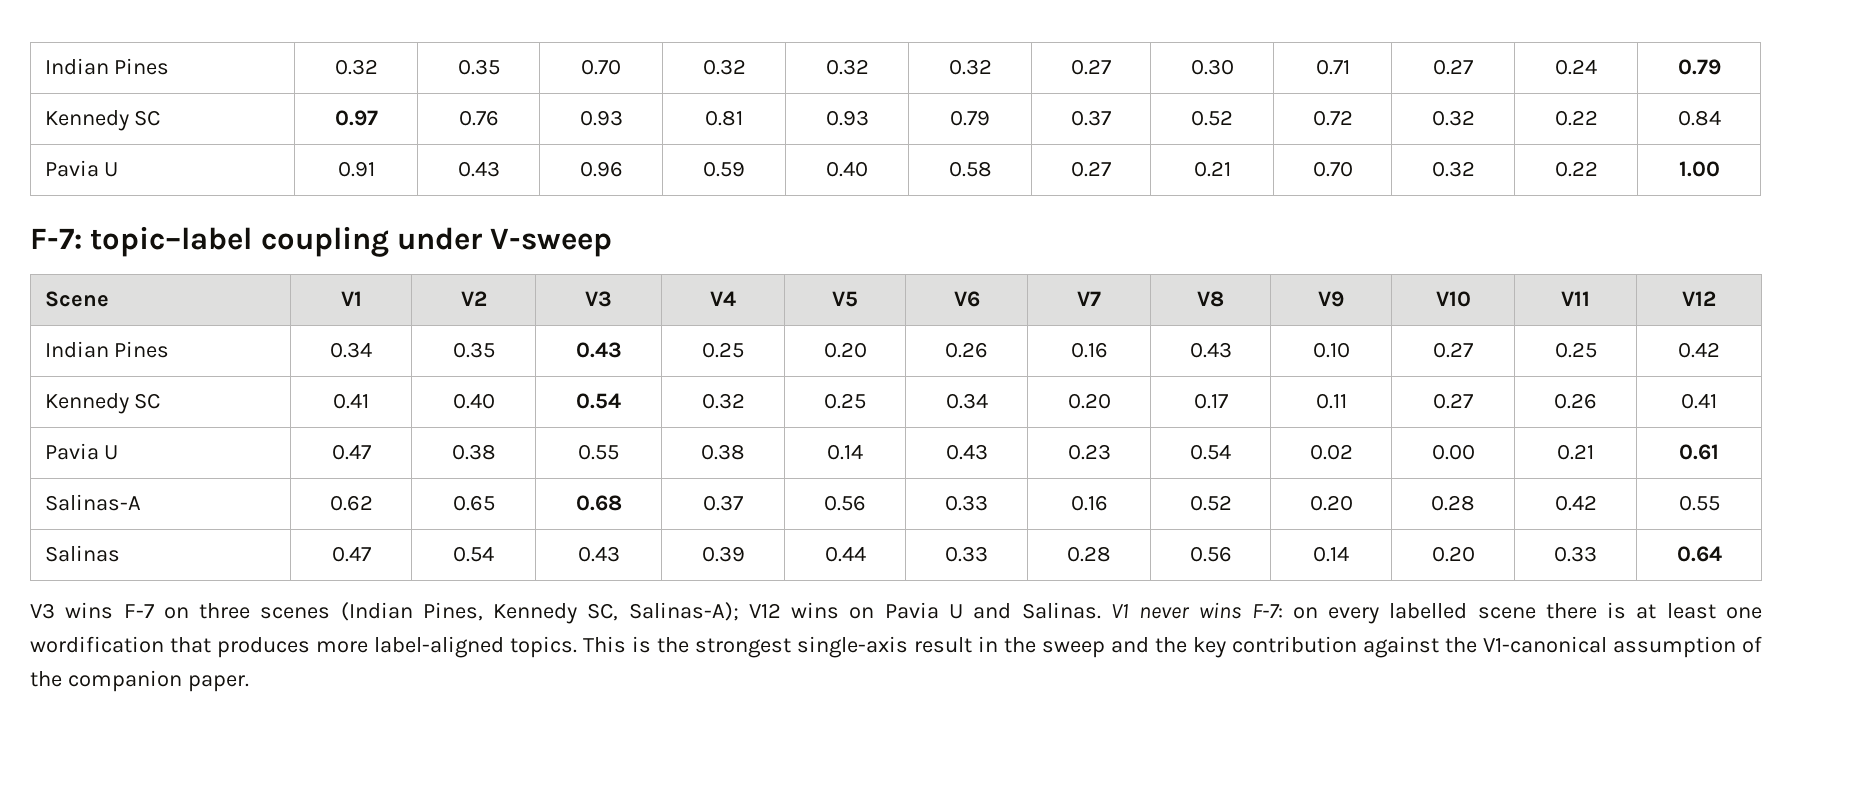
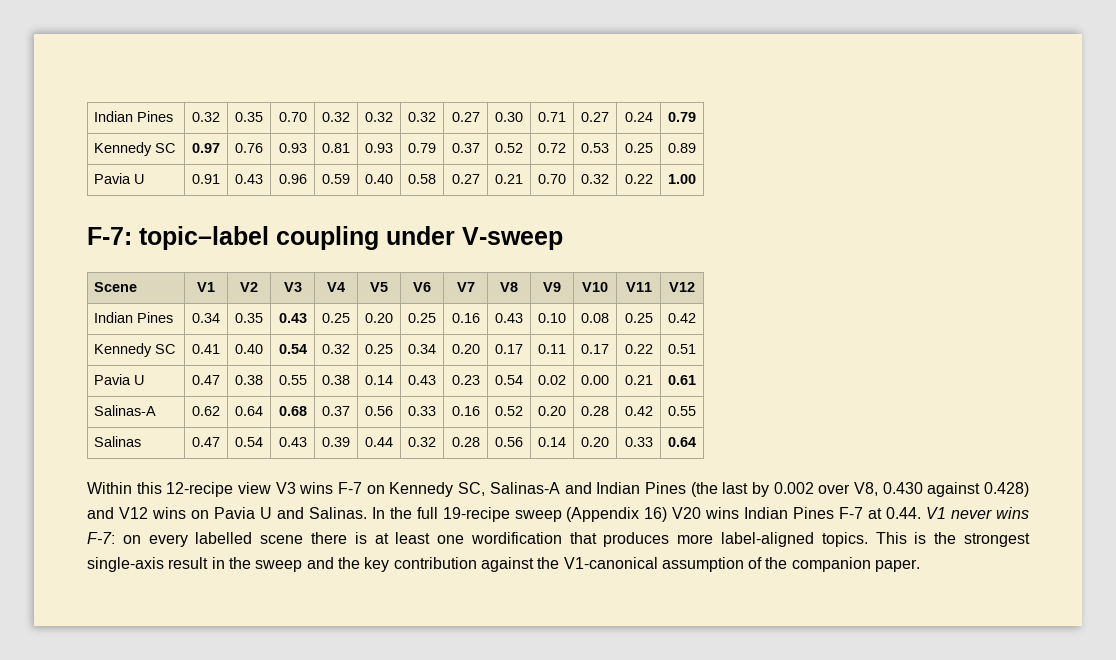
- Kennedy SC | 0.97 | 0.76 | 0.93 | 0.81 | 0.93 | 0.79 | 0.37 | 0.52 | 0.72 | 0.32 | 0.22 | 0.84
+ Kennedy SC | 0.97 | 0.76 | 0.93 | 0.81 | 0.93 | 0.79 | 0.37 | 0.52 | 0.72 | 0.53 | 0.25 | 0.89
- Indian Pines | 0.34 | 0.35 | 0.43 | 0.25 | 0.20 | 0.26 | 0.16 | 0.43 | 0.10 | 0.27 | 0.25 | 0.42
+ Indian Pines | 0.34 | 0.35 | 0.43 | 0.25 | 0.20 | 0.25 | 0.16 | 0.43 | 0.10 | 0.08 | 0.25 | 0.42
- Kennedy SC | 0.41 | 0.40 | 0.54 | 0.32 | 0.25 | 0.34 | 0.20 | 0.17 | 0.11 | 0.27 | 0.26 | 0.41
+ Kennedy SC | 0.41 | 0.40 | 0.54 | 0.32 | 0.25 | 0.34 | 0.20 | 0.17 | 0.11 | 0.17 | 0.22 | 0.51
- Salinas-A | 0.62 | 0.65 | 0.68 | 0.37 | 0.56 | 0.33 | 0.16 | 0.52 | 0.20 | 0.28 | 0.42 | 0.55
+ Salinas-A | 0.62 | 0.64 | 0.68 | 0.37 | 0.56 | 0.33 | 0.16 | 0.52 | 0.20 | 0.28 | 0.42 | 0.55
- Salinas | 0.47 | 0.54 | 0.43 | 0.39 | 0.44 | 0.33 | 0.28 | 0.56 | 0.14 | 0.20 | 0.33 | 0.64
+ Salinas | 0.47 | 0.54 | 0.43 | 0.39 | 0.44 | 0.32 | 0.28 | 0.56 | 0.14 | 0.20 | 0.33 | 0.64
- V3 wins F-7 on three scenes (Indian Pines, Kennedy SC, Salinas-A); V12 wins on Pavia U and Salinas.
+ Within this 12-recipe view V3 wins F-7 on Kennedy SC, Salinas-A and Indian Pines (the last by 0.002 over V8, 0.430 against 0.428) and V12 wins on Pavia U and Salinas.
- V1 never wins F-7: on every labelled scene there is at least one wordification that produces more label-aligned topics.
+ In the full 19-recipe sweep (Appendix 16) V20 wins Indian Pines F-7 at 0.44. V1 never wins F-7: on every labelled scene there is at least one wordification that produces more label-aligned topics.

